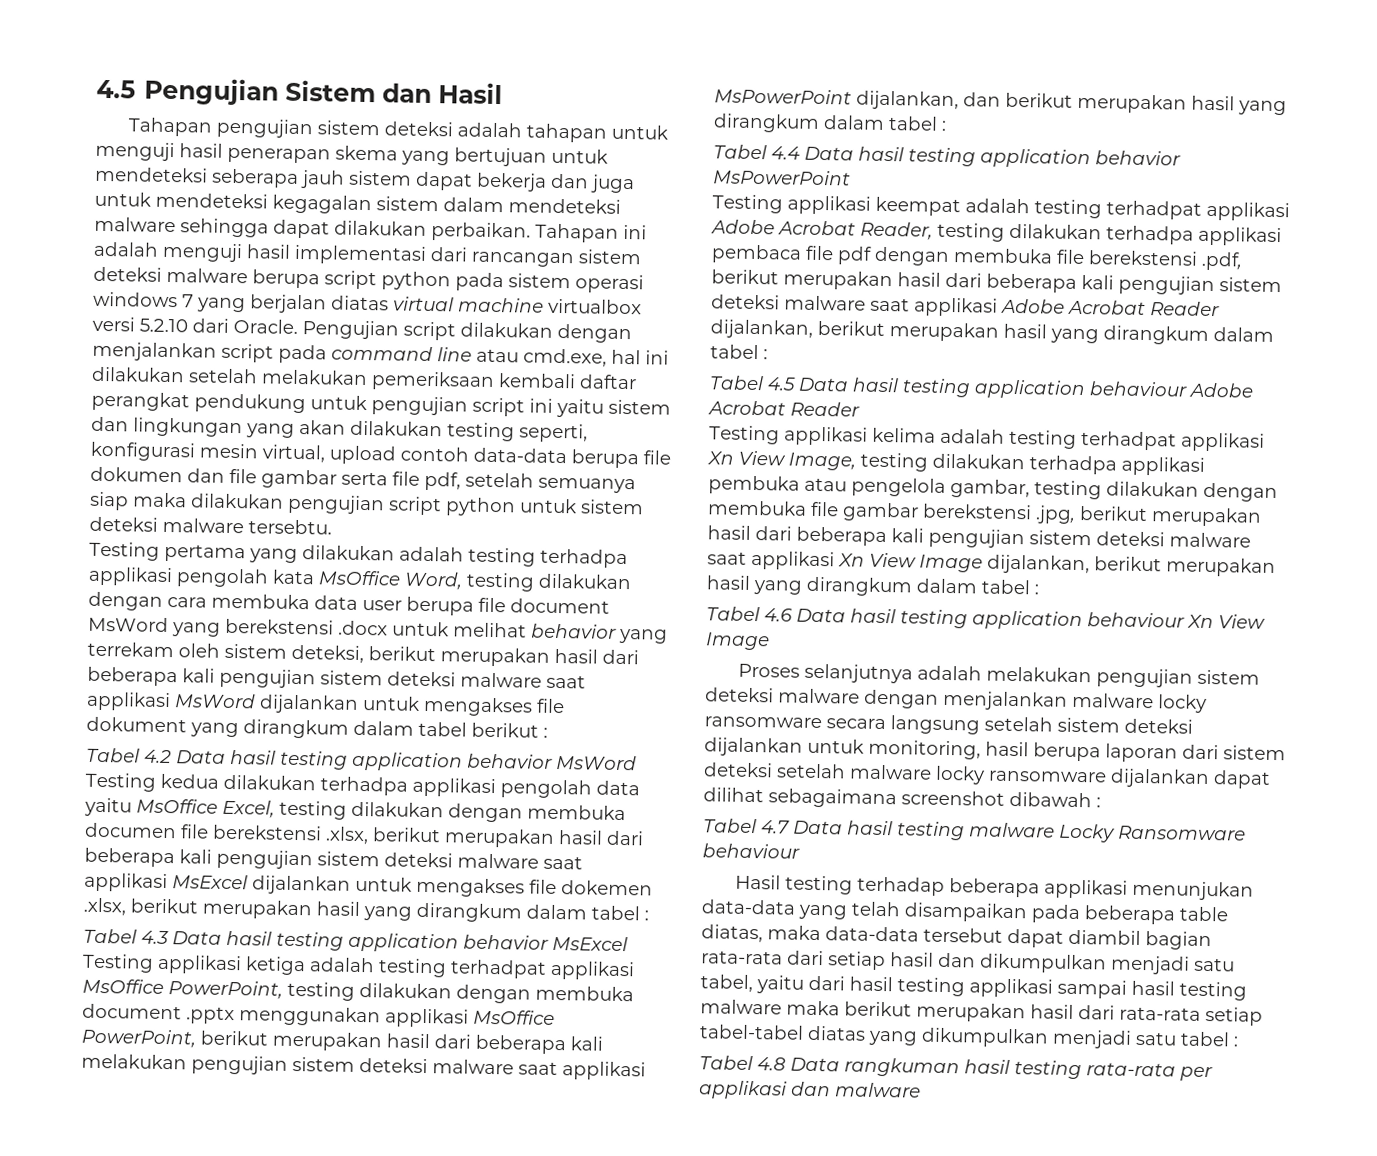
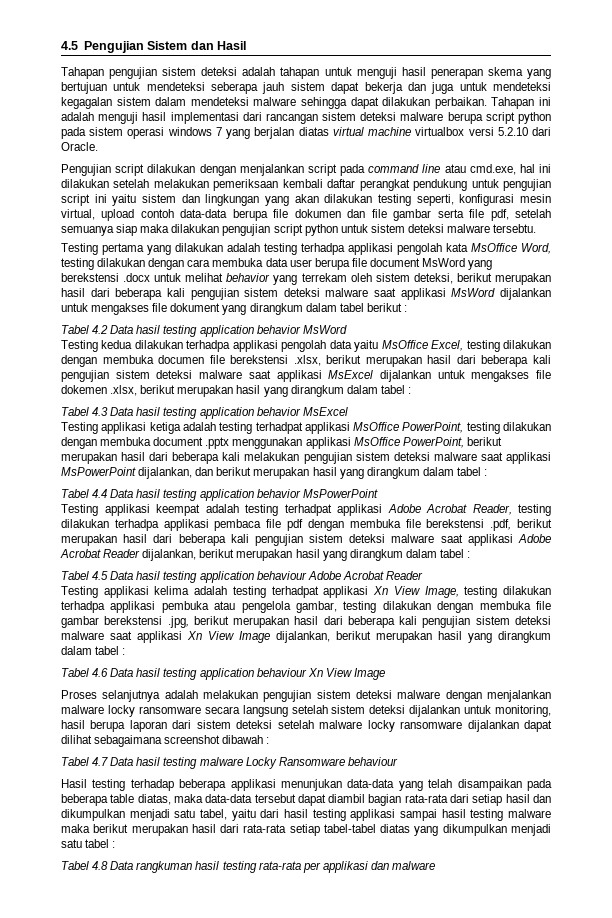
- Tahapan ini adalah menguji hasil implementasi dari rancangan sistem deteksi malware berupa script python pada sistem operasi windows 7 yang berjalan diatas virtual machine virtualbox versi 5.2.10 dari Oracle. Pengujian script dilakukan dengan menjalankan script pada command line atau cmd.exe, hal ini dilakukan setelah melakukan pemeriksaan kembali daftar perangkat pendukung untuk pengujian script ini yaitu sistem dan lingkungan yang akan dilakukan testing seperti, konfigurasi mesin virtual, upload contoh data-data berupa file dokumen dan file gambar serta file pdf, setelah semuanya siap maka dilakukan pengujian script python untuk sistem deteksi malware tersebtu.
+ Tahapan ini adalah menguji hasil implementasi dari rancangan sistem deteksi malware berupa script python pada sistem operasi windows 7 yang berjalan diatas virtual machine virtualbox versi 5.2.10 dari Oracle.
+ Pengujian script dilakukan dengan menjalankan script pada command line atau cmd.exe, hal ini dilakukan setelah melakukan pemeriksaan kembali daftar perangkat pendukung untuk pengujian script ini yaitu sistem dan lingkungan yang akan dilakukan testing seperti, konfigurasi mesin virtual, upload contoh data-data berupa file dokumen dan file gambar serta file pdf, setelah semuanya siap maka dilakukan pengujian script python untuk sistem deteksi malware tersebtu.

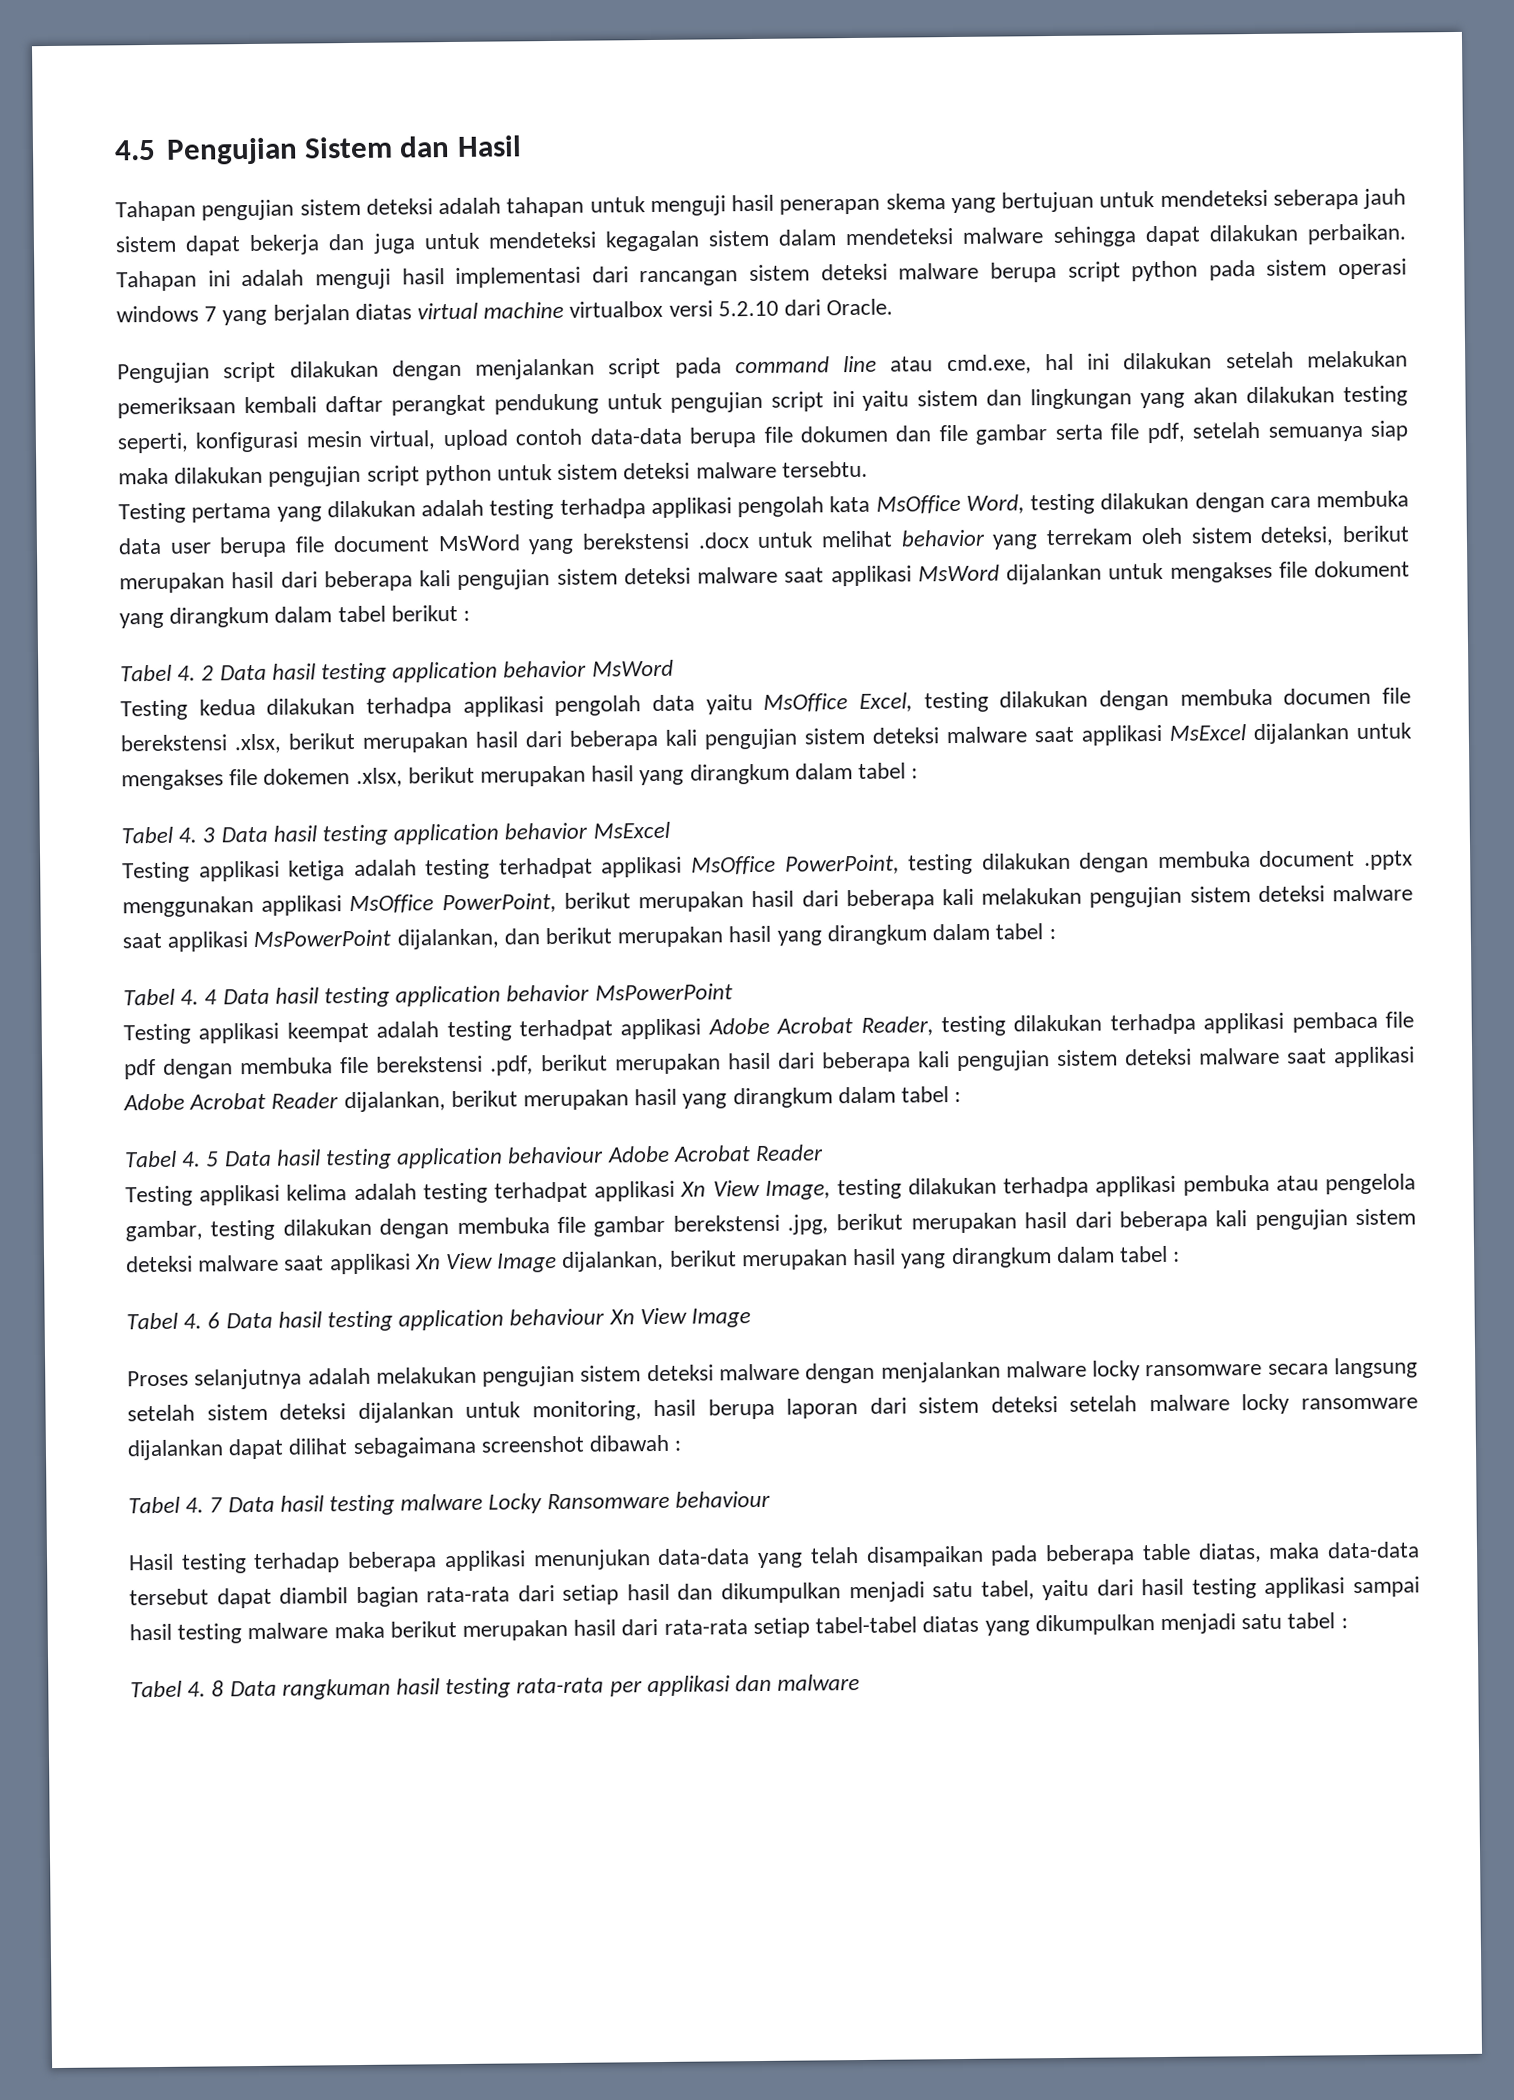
- Tabel 4.2 Data hasil testing application behavior MsWord
+ Tabel 4. 2 Data hasil testing application behavior MsWord
- Tabel 4.3 Data hasil testing application behavior MsExcel
+ Tabel 4. 3 Data hasil testing application behavior MsExcel
- Tabel 4.4 Data hasil testing application behavior MsPowerPoint
+ Tabel 4. 4 Data hasil testing application behavior MsPowerPoint
- Tabel 4.5 Data hasil testing application behaviour Adobe Acrobat Reader
+ Tabel 4. 5 Data hasil testing application behaviour Adobe Acrobat Reader
- Tabel 4.6 Data hasil testing application behaviour Xn View Image
+ Tabel 4. 6 Data hasil testing application behaviour Xn View Image
- Tabel 4.7 Data hasil testing malware Locky Ransomware behaviour
+ Tabel 4. 7 Data hasil testing malware Locky Ransomware behaviour
- Tabel 4.8 Data rangkuman hasil testing rata-rata per applikasi dan malware
+ Tabel 4. 8 Data rangkuman hasil testing rata-rata per applikasi dan malware

